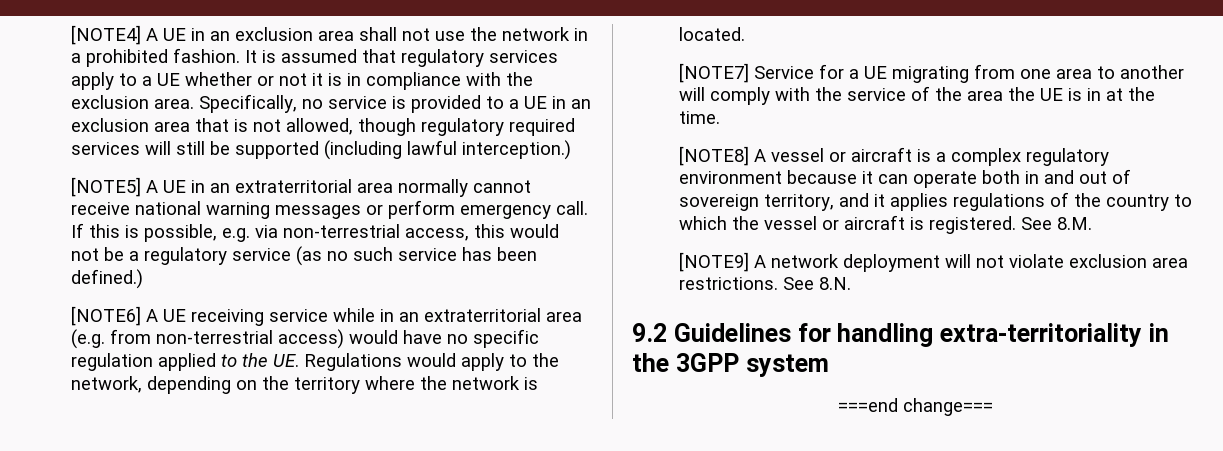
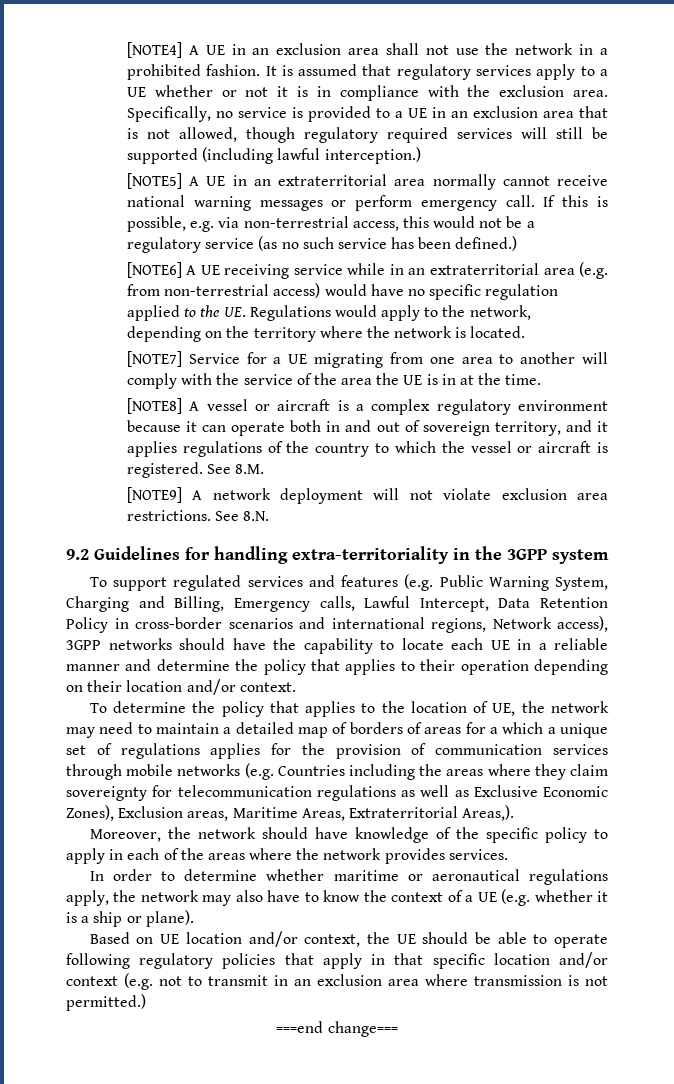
+ To support regulated services and features (e.g. Public Warning System, Charging and Billing, Emergency calls, Lawful Intercept, Data Retention Policy in cross-border scenarios and international regions, Network access), 3GPP networks should have the capability to locate each UE in a reliable manner and determine the policy that applies to their operation depending on their location and/or context.
+ To determine the policy that applies to the location of UE, the network may need to maintain a detailed map of borders of areas for a which a unique set of regulations applies for the provision of communication services through mobile networks (e.g. Countries including the areas where they claim sovereignty for telecommunication regulations as well as Exclusive Economic Zones), Exclusion areas, Maritime Areas, Extraterritorial Areas,).
+ Moreover, the network should have knowledge of the specific policy to apply in each of the areas where the network provides services.
+ In order to determine whether maritime or aeronautical regulations apply, the network may also have to know the context of a UE (e.g. whether it is a ship or plane).
+ Based on UE location and/or context, the UE should be able to operate following regulatory policies that apply in that specific location and/or context (e.g. not to transmit in an exclusion area where transmission is not permitted.)

